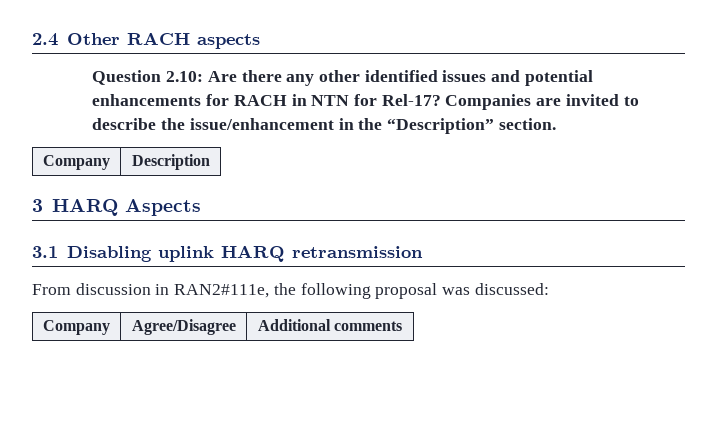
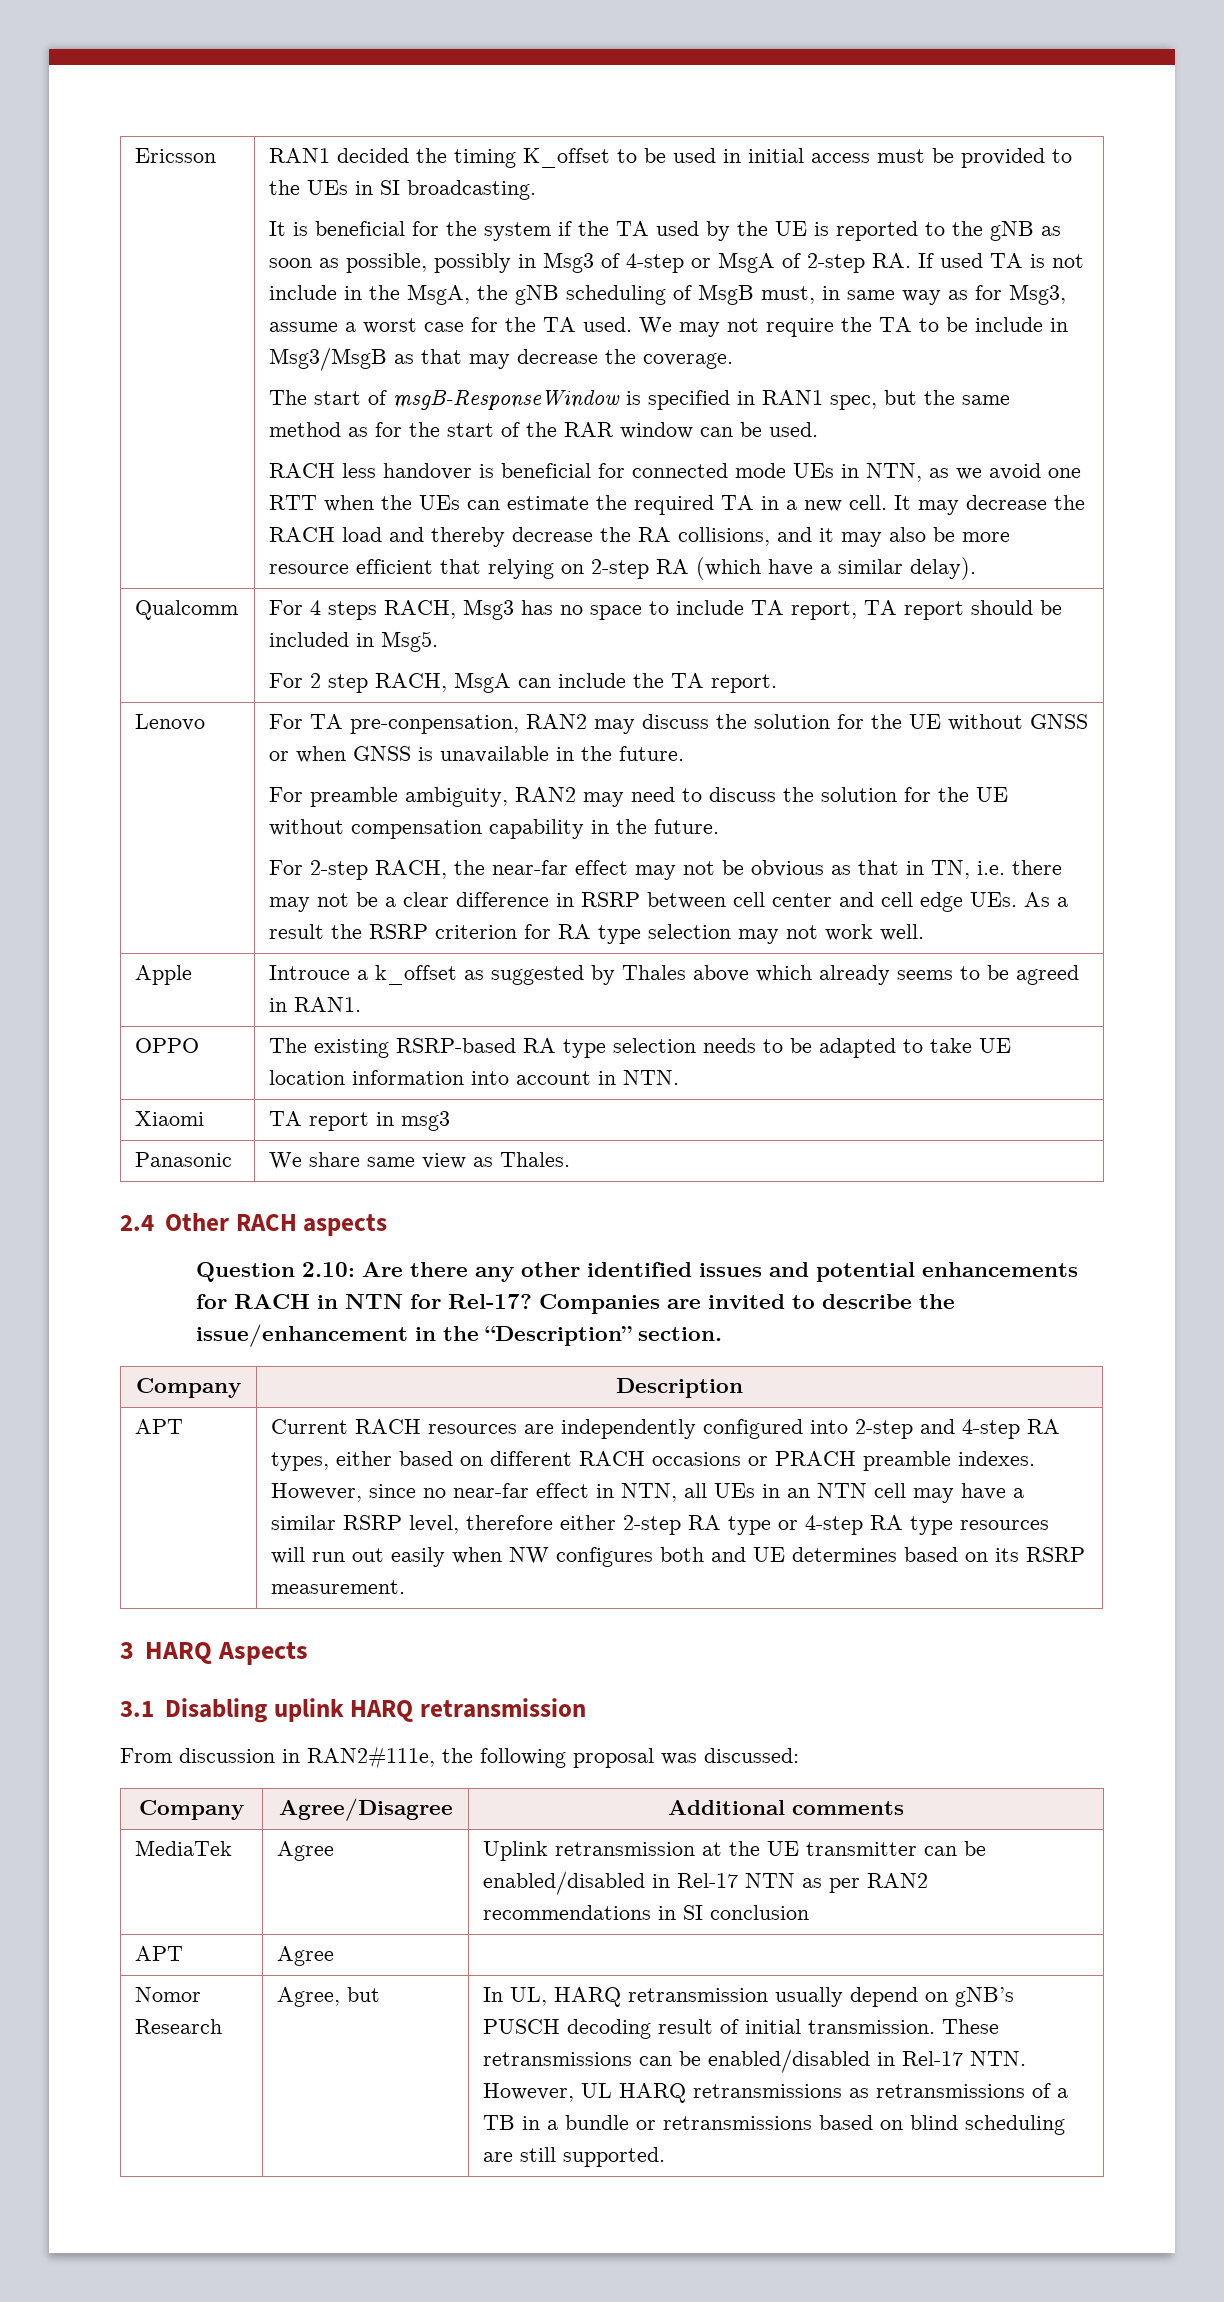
+ Ericsson | RAN1 decided the timing K_offset to be used in initial access must be provided to the UEs in SI broadcasting.
+ It is beneficial for the system if the TA used by the UE is reported to the gNB as soon as possible, possibly in Msg3 of 4-step or MsgA of 2-step RA. If used TA is not include in the MsgA, the gNB scheduling of MsgB must, in same way as for Msg3, assume a worst case for the TA used. We may not require the TA to be include in Msg3/MsgB as that may decrease the coverage.
+ The start of msgB-ResponseWindow is specified in RAN1 spec, but the same method as for the start of the RAR window can be used.
+ RACH less handover is beneficial for connected mode UEs in NTN, as we avoid one RTT when the UEs can estimate the required TA in a new cell. It may decrease the RACH load and thereby decrease the RA collisions, and it may also be more resource efficient that relying on 2-step RA (which have a similar delay).
+ Qualcomm | For 4 steps RACH, Msg3 has no space to include TA report, TA report should be included in Msg5.
+ For 2 step RACH, MsgA can include the TA report.
+ Lenovo | For TA pre-conpensation, RAN2 may discuss the solution for the UE without GNSS or when GNSS is unavailable in the future.
+ For preamble ambiguity, RAN2 may need to discuss the solution for the UE without compensation capability in the future.
+ For 2-step RACH, the near-far effect may not be obvious as that in TN, i.e. there may not be a clear difference in RSRP between cell center and cell edge UEs. As a result the RSRP criterion for RA type selection may not work well.
+ Apple | Introuce a k_offset as suggested by Thales above which already seems to be agreed in RAN1.
+ OPPO | The existing RSRP-based RA type selection needs to be adapted to take UE location information into account in NTN.
+ Xiaomi | TA report in msg3
+ Panasonic | We share same view as Thales.
+ APT | Current RACH resources are independently configured into 2-step and 4-step RA types, either based on different RACH occasions or PRACH preamble indexes. However, since no near-far effect in NTN, all UEs in an NTN cell may have a similar RSRP level, therefore either 2-step RA type or 4-step RA type resources will run out easily when NW configures both and UE determines based on its RSRP measurement.
+ MediaTek | Agree | Uplink retransmission at the UE transmitter can be enabled/disabled in Rel-17 NTN as per RAN2 recommendations in SI conclusion
+ APT | Agree |
+ Nomor Research | Agree, but | In UL, HARQ retransmission usually depend on gNB’s PUSCH decoding result of initial transmission. These retransmissions can be enabled/disabled in Rel-17 NTN. However, UL HARQ retransmissions as retransmissions of a TB in a bundle or retransmissions based on blind scheduling are still supported.

